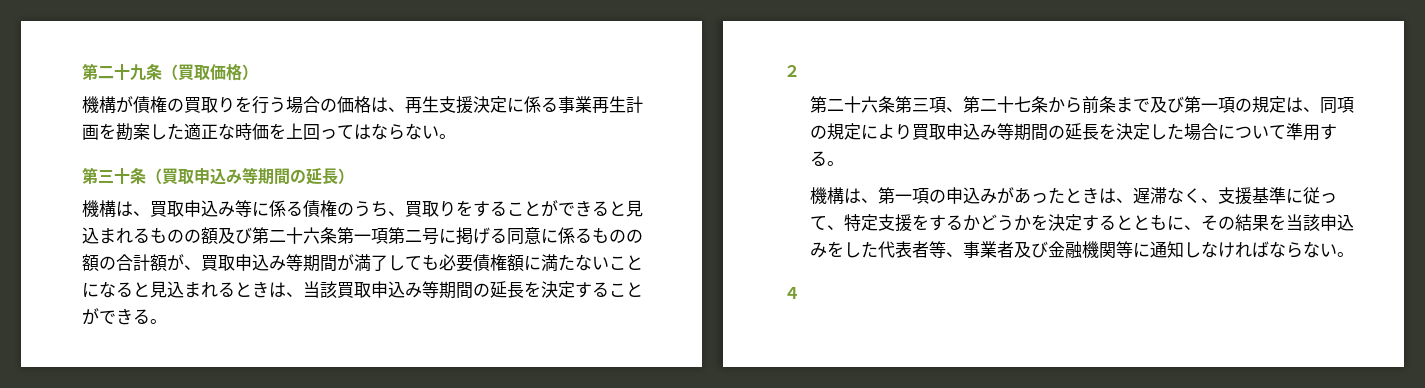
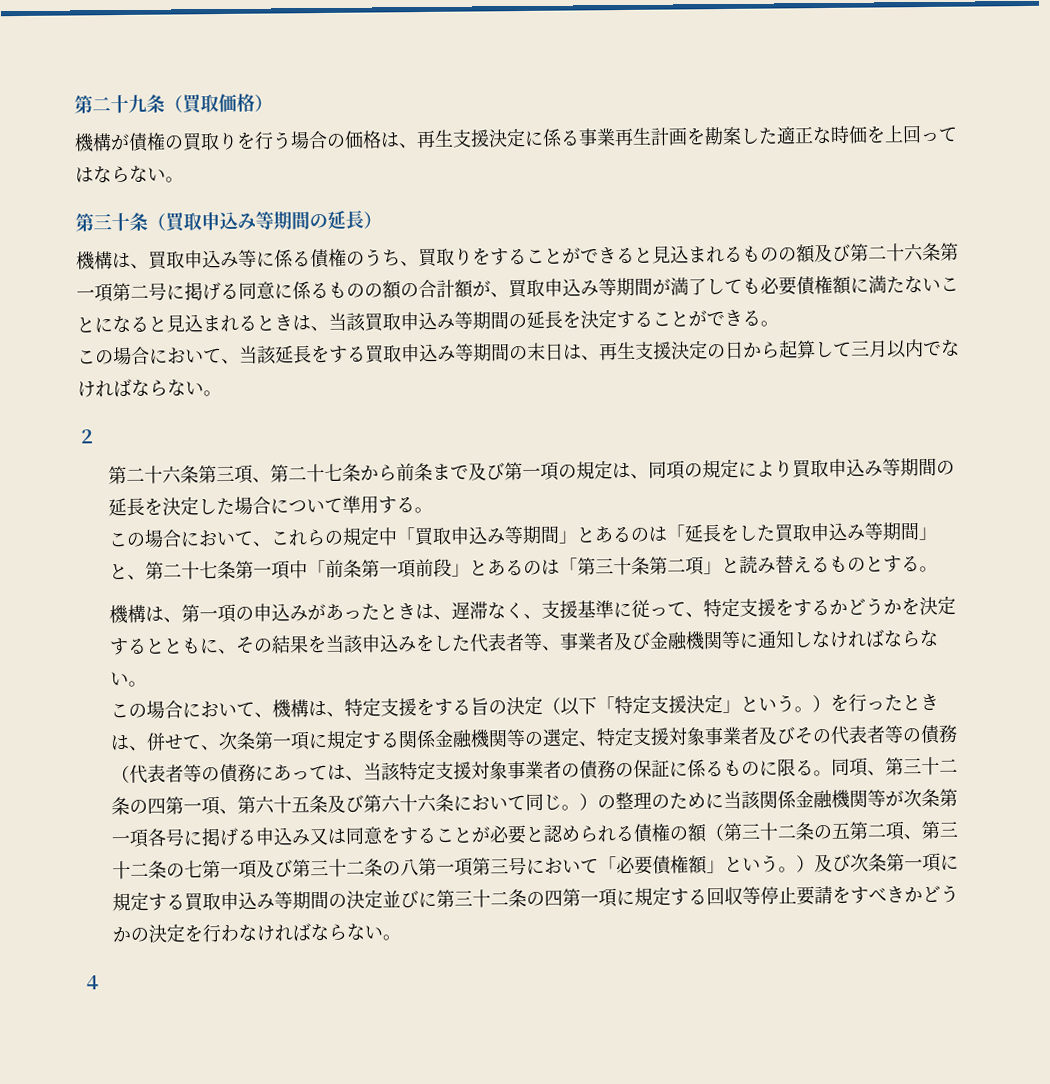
+ この場合において、当該延長をする買取申込み等期間の末日は、再生支援決定の日から起算して三月以内でなければならない。
+ この場合において、これらの規定中「買取申込み等期間」とあるのは「延長をした買取申込み等期間」と、第二十七条第一項中「前条第一項前段」とあるのは「第三十条第二項」と読み替えるものとする。
+ この場合において、機構は、特定支援をする旨の決定（以下「特定支援決定」という。）を行ったときは、併せて、次条第一項に規定する関係金融機関等の選定、特定支援対象事業者及びその代表者等の債務（代表者等の債務にあっては、当該特定支援対象事業者の債務の保証に係るものに限る。同項、第三十二条の四第一項、第六十五条及び第六十六条において同じ。）の整理のために当該関係金融機関等が次条第一項各号に掲げる申込み又は同意をすることが必要と認められる債権の額（第三十二条の五第二項、第三十二条の七第一項及び第三十二条の八第一項第三号において「必要債権額」という。）及び次条第一項に規定する買取申込み等期間の決定並びに第三十二条の四第一項に規定する回収等停止要請をすべきかどうかの決定を行わなければならない。

